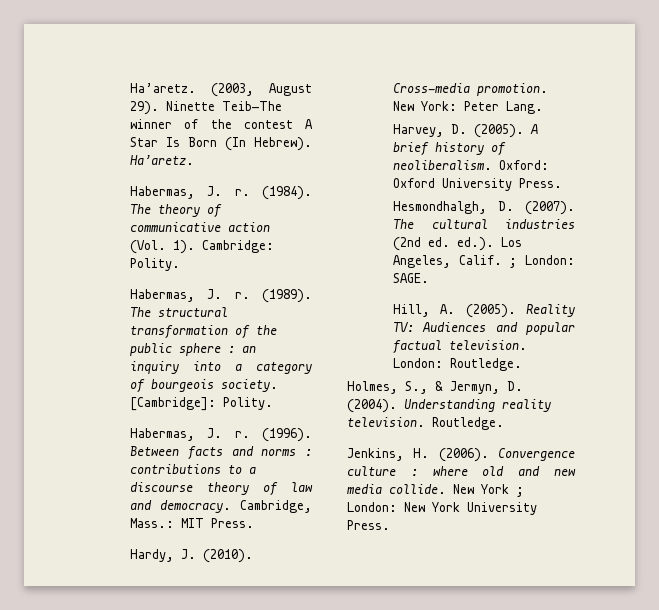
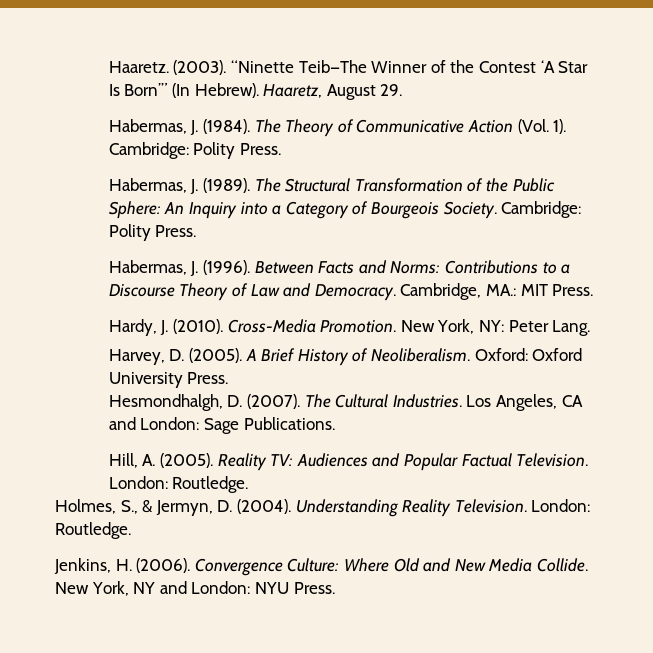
- Ha’aretz. (2003, August 29). Ninette Teib—The winner of the contest A Star Is Born (In Hebrew). Ha’aretz.
- Habermas, J. r. (1984).
+ Haaretz. (2003). “Ninette Teib—The Winner of the Contest ‘A Star Is Born’” (In Hebrew). Haaretz, August 29.
+ Habermas, J. (1984).
- The theory of communicative action (Vol. 1). Cambridge: Polity.
- Habermas, J. r. (1989).
+ The Theory of Communicative Action (Vol. 1). Cambridge: Polity Press.
+ Habermas, J. (1989).
- The structural transformation of the public sphere : an inquiry into a category of bourgeois society. [Cambridge]: Polity.
- Habermas, J. r. (1996).
+ The Structural Transformation of the Public Sphere: An Inquiry into a Category of Bourgeois Society. Cambridge: Polity Press.
+ Habermas, J. (1996).
- Between facts and norms : contributions to a discourse theory of law and democracy. Cambridge, Mass.: MIT Press.
+ Between Facts and Norms: Contributions to a Discourse Theory of Law and Democracy. Cambridge, MA.: MIT Press.
- Cross-media promotion. New York: Peter Lang.
+ Cross-Media Promotion. New York, NY: Peter Lang.
- A brief history of neoliberalism.
+ A Brief History of Neoliberalism.
- The cultural industries (2nd ed. ed.). Los Angeles, Calif. ; London: SAGE.
+ The Cultural Industries. Los Angeles, CA and London: Sage Publications.
- Reality TV: Audiences and popular factual television.
+ Reality TV: Audiences and Popular Factual Television.
- Understanding reality television. Routledge.
+ Understanding Reality Television. London: Routledge.
- Convergence culture : where old and new media collide. New York ; London: New York University Press.
+ Convergence Culture: Where Old and New Media Collide. New York, NY and London: NYU Press.

